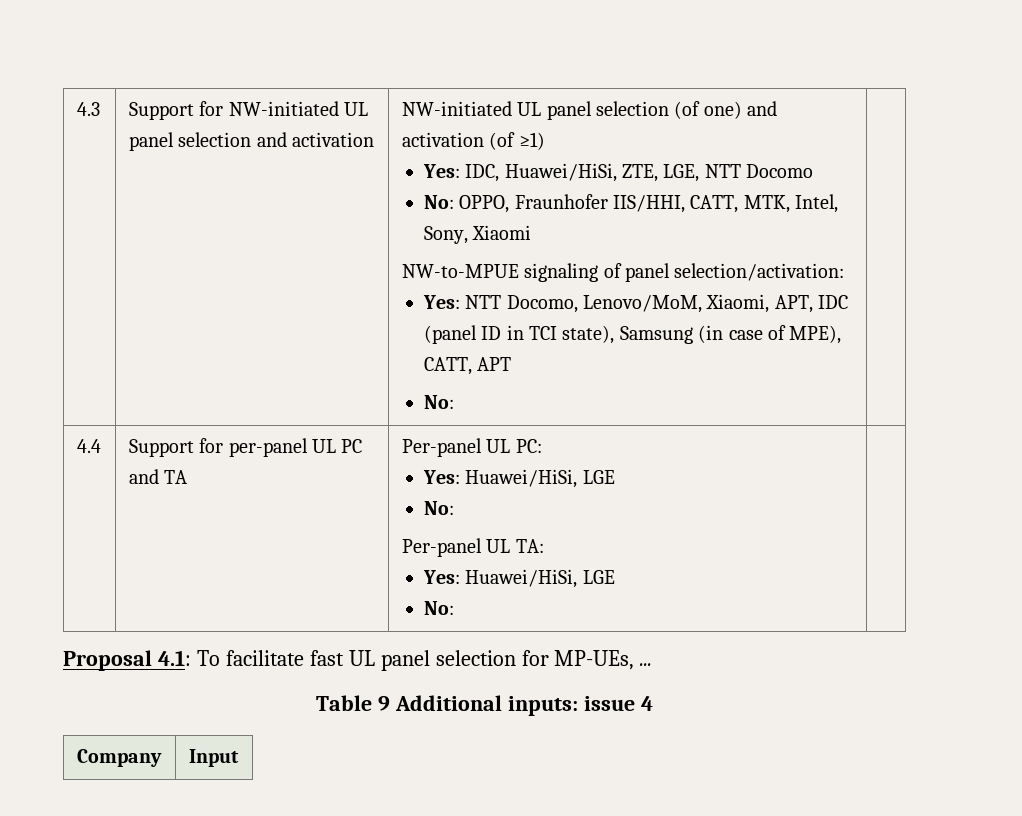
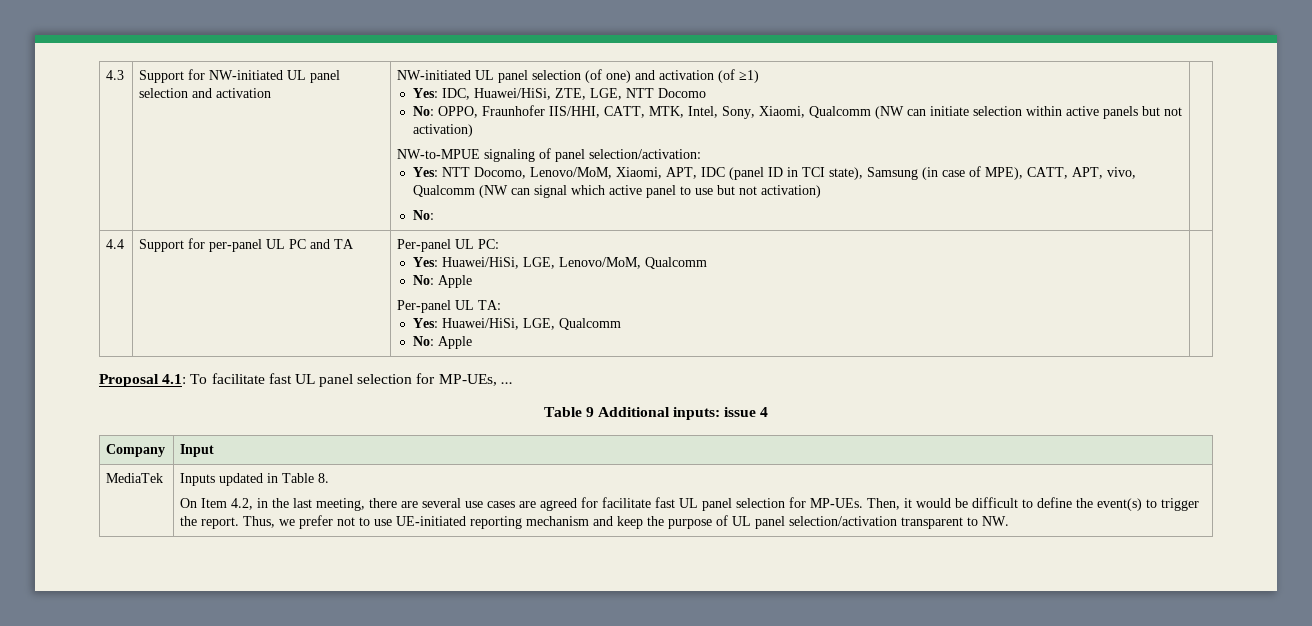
- No: OPPO, Fraunhofer IIS/HHI, CATT, MTK, Intel, Sony, Xiaomi
+ No: OPPO, Fraunhofer IIS/HHI, CATT, MTK, Intel, Sony, Xiaomi, Qualcomm (NW can initiate selection within active panels but not activation)
- Yes: NTT Docomo, Lenovo/MoM, Xiaomi, APT, IDC (panel ID in TCI state), Samsung (in case of MPE), CATT, APT
+ Yes: NTT Docomo, Lenovo/MoM, Xiaomi, APT, IDC (panel ID in TCI state), Samsung (in case of MPE), CATT, APT, vivo, Qualcomm (NW can signal which active panel to use but not activation)
  4.4 | Support for per-panel UL PC and TA | Per-panel UL PC:
- Yes: Huawei/HiSi, LGE
- No:
+ Yes: Huawei/HiSi, LGE, Lenovo/MoM, Qualcomm
+ No: Apple
  Per-panel UL TA:
- Yes: Huawei/HiSi, LGE
- No: |
+ Yes: Huawei/HiSi, LGE, Qualcomm
+ No: Apple |
+ MediaTek | Inputs updated in Table 8.
+ On Item 4.2, in the last meeting, there are several use cases are agreed for facilitate fast UL panel selection for MP-UEs. Then, it would be difficult to define the event(s) to trigger the report. Thus, we prefer not to use UE-initiated reporting mechanism and keep the purpose of UL panel selection/activation transparent to NW.

